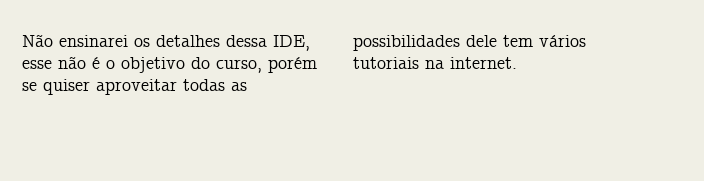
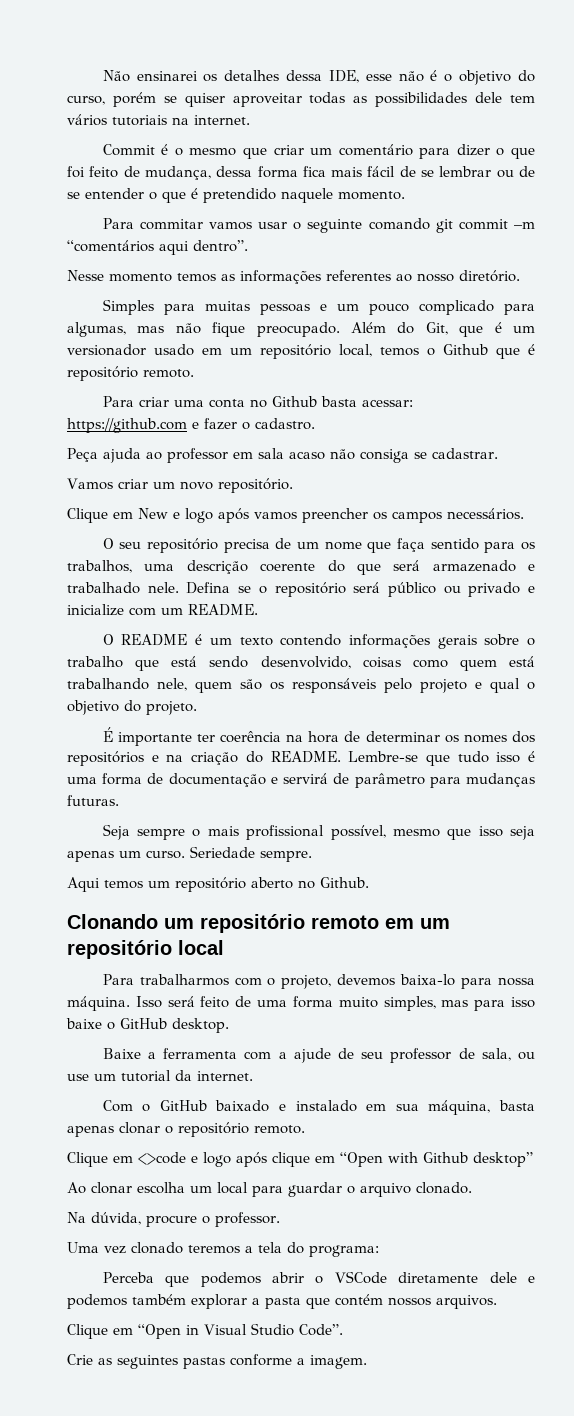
+ Commit é o mesmo que criar um comentário para dizer o que foi feito de mudança, dessa forma fica mais fácil de se lembrar ou de se entender o que é pretendido naquele momento.
+ Para commitar vamos usar o seguinte comando git commit –m “comentários aqui dentro”.
+ Nesse momento temos as informações referentes ao nosso diretório.
+ Simples para muitas pessoas e um pouco complicado para algumas, mas não fique preocupado. Além do Git, que é um versionador usado em um repositório local, temos o Github que é repositório remoto.
+ Para criar uma conta no Github basta acessar: https://github.com e fazer o cadastro.
+ Peça ajuda ao professor em sala acaso não consiga se cadastrar.
+ Vamos criar um novo repositório.
+ Clique em New e logo após vamos preencher os campos necessários.
+ O seu repositório precisa de um nome que faça sentido para os trabalhos, uma descrição coerente do que será armazenado e trabalhado nele. Defina se o repositório será público ou privado e inicialize com um README.
+ O README é um texto contendo informações gerais sobre o trabalho que está sendo desenvolvido, coisas como quem está trabalhando nele, quem são os responsáveis pelo projeto e qual o objetivo do projeto.
+ É importante ter coerência na hora de determinar os nomes dos repositórios e na criação do README. Lembre-se que tudo isso é uma forma de documentação e servirá de parâmetro para mudanças futuras.
+ Seja sempre o mais profissional possível, mesmo que isso seja apenas um curso. Seriedade sempre.
+ Aqui temos um repositório aberto no Github.
+ Clonando um repositório remoto em um repositório local
+ Para trabalharmos com o projeto, devemos baixa-lo para nossa máquina. Isso será feito de uma forma muito simples, mas para isso baixe o GitHub desktop.
+ Baixe a ferramenta com a ajude de seu professor de sala, ou use um tutorial da internet.
+ Com o GitHub baixado e instalado em sua máquina, basta apenas clonar o repositório remoto.
+ Clique em <>code e logo após clique em “Open with Github desktop”
+ Ao clonar escolha um local para guardar o arquivo clonado.
+ Na dúvida, procure o professor.
+ Uma vez clonado teremos a tela do programa:
+ Perceba que podemos abrir o VSCode diretamente dele e podemos também explorar a pasta que contém nossos arquivos.
+ Clique em “Open in Visual Studio Code”.
+ Crie as seguintes pastas conforme a imagem.

